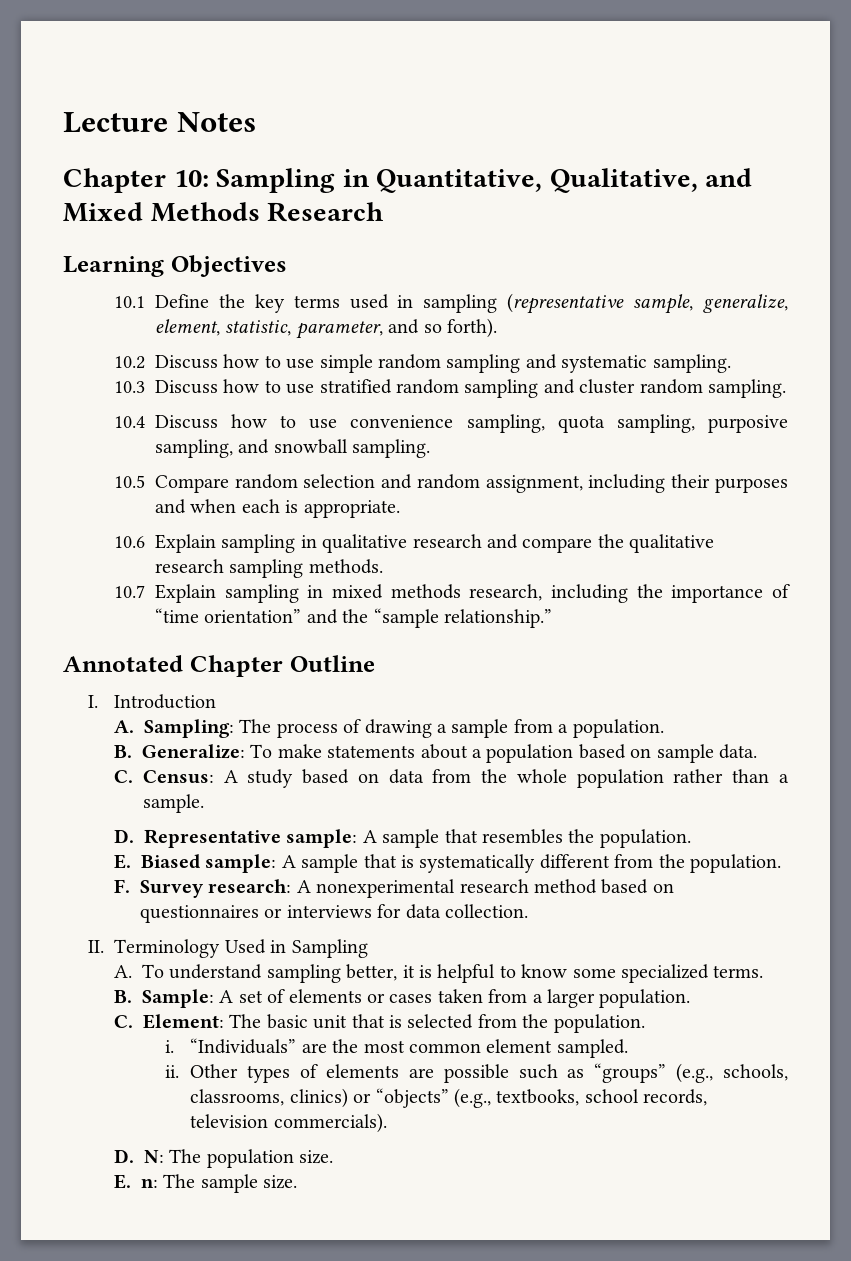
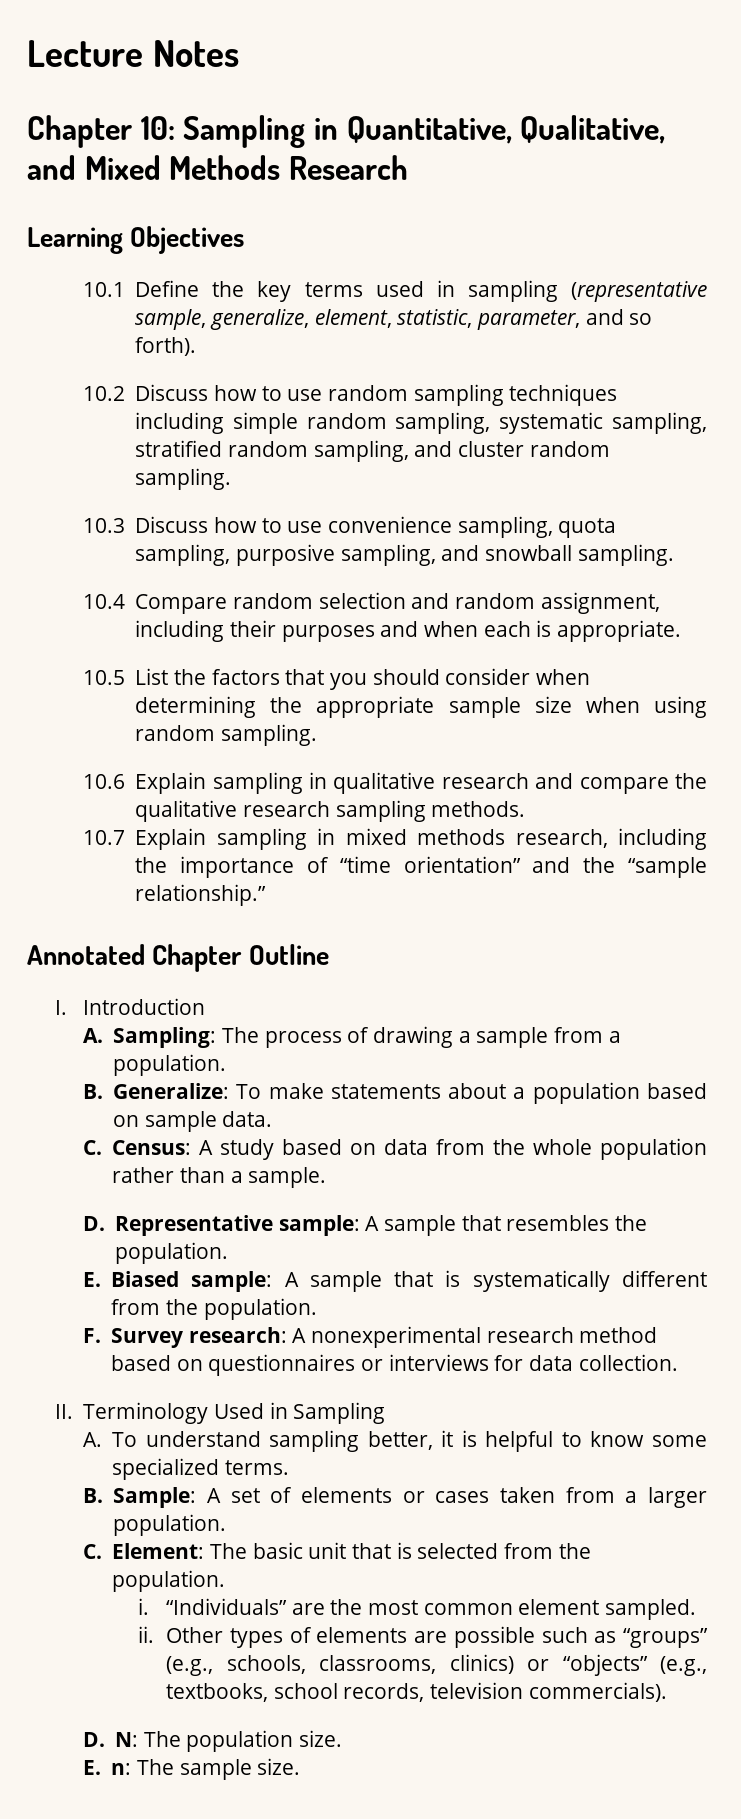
- 10.2 Discuss how to use simple random sampling and systematic sampling.
- 10.3 Discuss how to use stratified random sampling and cluster random sampling.
+ 10.2 Discuss how to use random sampling techniques including simple random sampling, systematic sampling, stratified random sampling, and cluster random sampling.
- 10.4 Discuss how to use convenience sampling, quota sampling, purposive sampling, and snowball sampling.
+ 10.3 Discuss how to use convenience sampling, quota sampling, purposive sampling, and snowball sampling.
- 10.5 Compare random selection and random assignment, including their purposes and when each is appropriate.
+ 10.4 Compare random selection and random assignment, including their purposes and when each is appropriate.
+ 10.5 List the factors that you should consider when determining the appropriate sample size when using random sampling.

